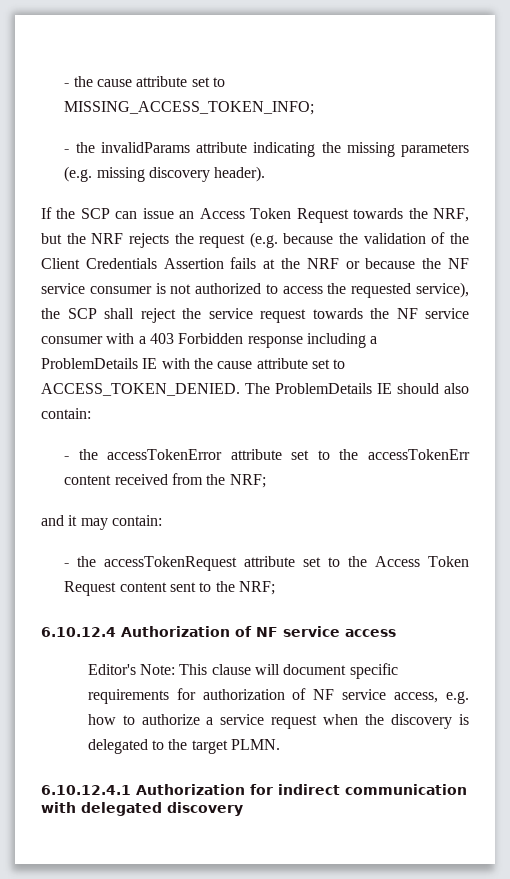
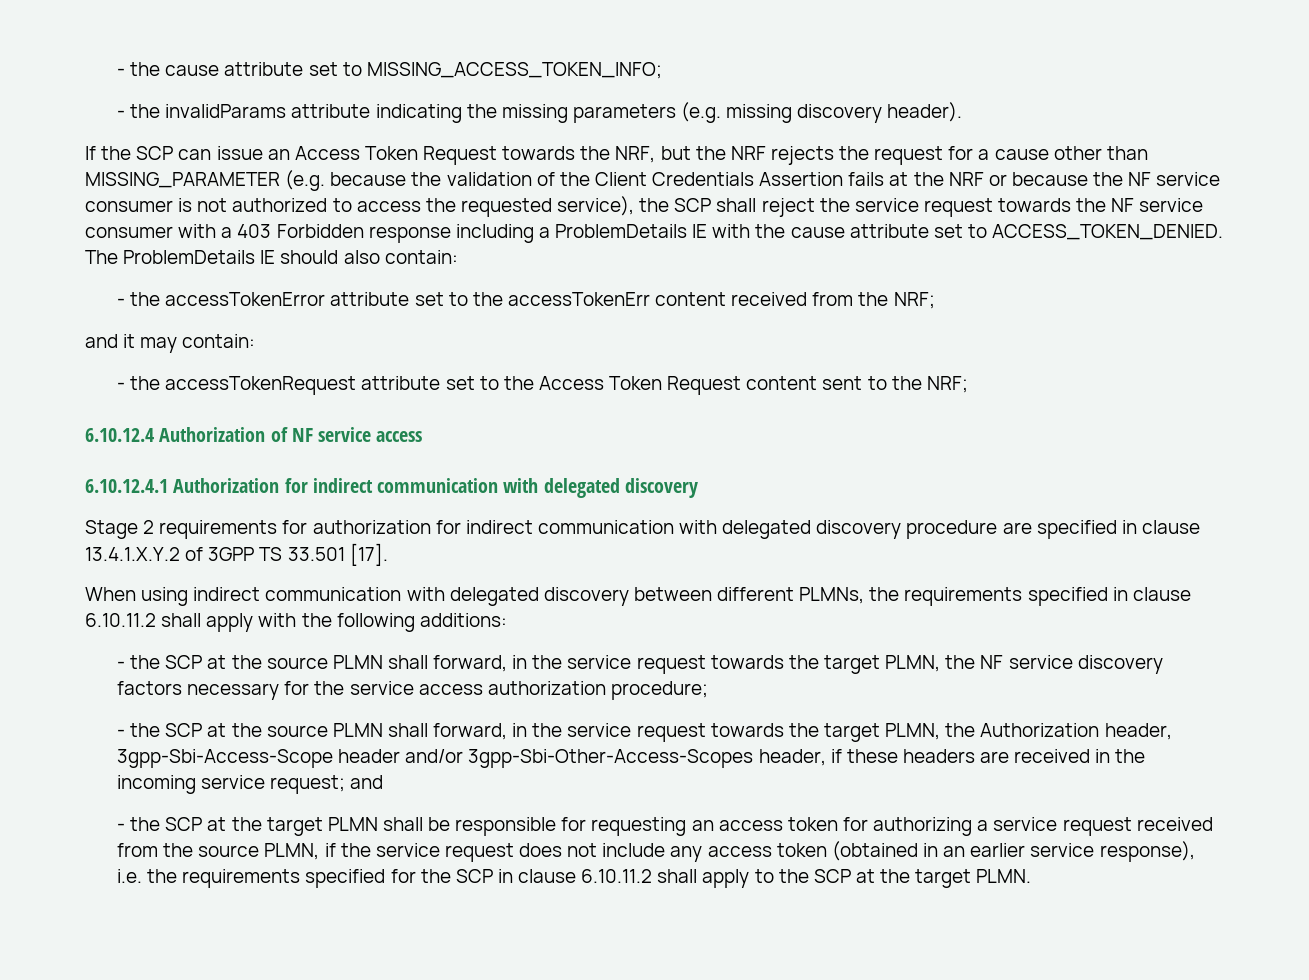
- If the SCP can issue an Access Token Request towards the NRF, but the NRF rejects the request (e.g. because the validation of the Client Credentials Assertion fails at the NRF or because the NF service consumer is not authorized to access the requested service), the SCP shall reject the service request towards the NF service consumer with a 403 Forbidden response including a ProblemDetails IE with the cause attribute set to ACCESS_TOKEN_DENIED.
+ If the SCP can issue an Access Token Request towards the NRF, but the NRF rejects the request for a cause other than MISSING_PARAMETER (e.g. because the validation of the Client Credentials Assertion fails at the NRF or because the NF service consumer is not authorized to access the requested service), the SCP shall reject the service request towards the NF service consumer with a 403 Forbidden response including a ProblemDetails IE with the cause attribute set to ACCESS_TOKEN_DENIED.
- Editor's Note: This clause will document specific requirements for authorization of NF service access, e.g. how to authorize a service request when the discovery is delegated to the target PLMN.
+ Stage 2 requirements for authorization for indirect communication with delegated discovery procedure are specified in clause 13.4.1.X.Y.2 of 3GPP TS 33.501 [17].
+ When using indirect communication with delegated discovery between different PLMNs, the requirements specified in clause 6.10.11.2 shall apply with the following additions:
+ - the SCP at the source PLMN shall forward, in the service request towards the target PLMN, the NF service discovery factors necessary for the service access authorization procedure;
+ - the SCP at the source PLMN shall forward, in the service request towards the target PLMN, the Authorization header, 3gpp-Sbi-Access-Scope header and/or 3gpp-Sbi-Other-Access-Scopes header, if these headers are received in the incoming service request; and
+ - the SCP at the target PLMN shall be responsible for requesting an access token for authorizing a service request received from the source PLMN, if the service request does not include any access token (obtained in an earlier service response), i.e. the requirements specified for the SCP in clause 6.10.11.2 shall apply to the SCP at the target PLMN.

